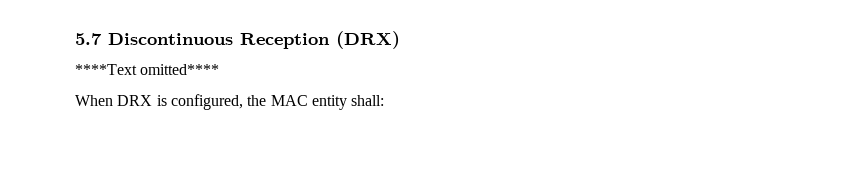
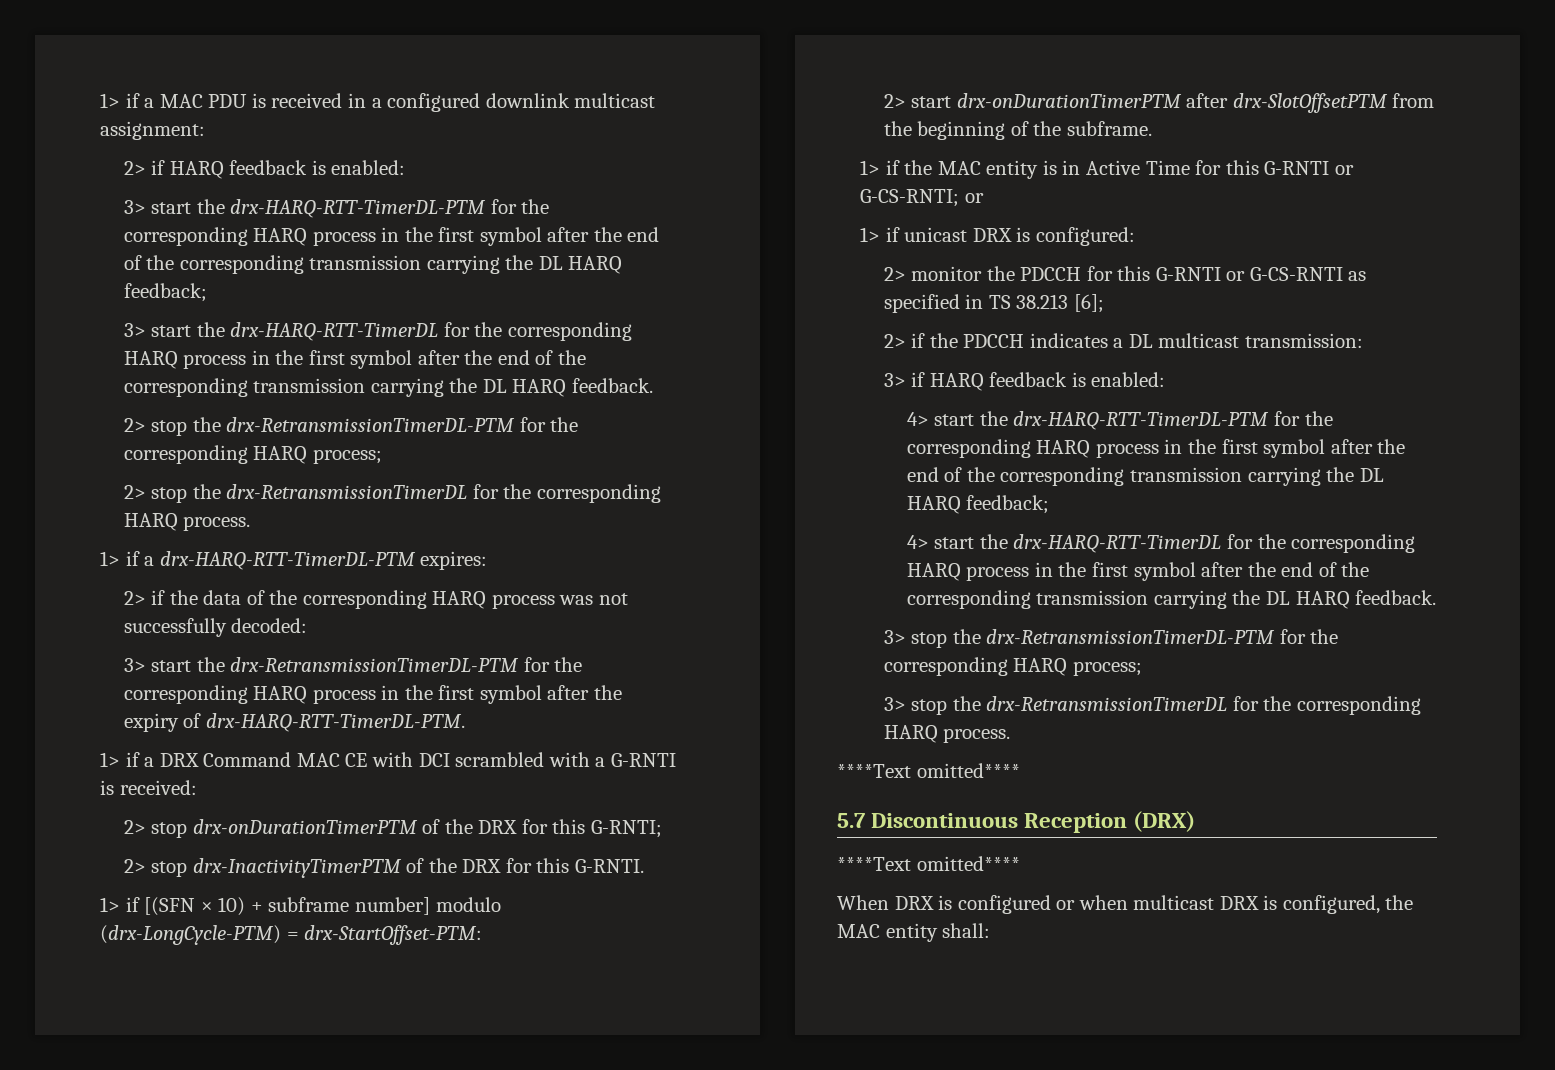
+ 1> if a MAC PDU is received in a configured downlink multicast assignment:
+ 2> if HARQ feedback is enabled:
+ 3> start the drx-HARQ-RTT-TimerDL-PTM for the corresponding HARQ process in the first symbol after the end of the corresponding transmission carrying the DL HARQ feedback;
+ 3> start the drx-HARQ-RTT-TimerDL for the corresponding HARQ process in the first symbol after the end of the corresponding transmission carrying the DL HARQ feedback.
+ 2> stop the drx-RetransmissionTimerDL-PTM for the corresponding HARQ process;
+ 2> stop the drx-RetransmissionTimerDL for the corresponding HARQ process.
+ 1> if a drx-HARQ-RTT-TimerDL-PTM expires:
+ 2> if the data of the corresponding HARQ process was not successfully decoded:
+ 3> start the drx-RetransmissionTimerDL-PTM for the corresponding HARQ process in the first symbol after the expiry of drx-HARQ-RTT-TimerDL-PTM.
+ 1> if a DRX Command MAC CE with DCI scrambled with a G-RNTI is received:
+ 2> stop drx-onDurationTimerPTM of the DRX for this G-RNTI;
+ 2> stop drx-InactivityTimerPTM of the DRX for this G-RNTI.
+ 1> if [(SFN × 10) + subframe number] modulo (drx-LongCycle-PTM) = drx-StartOffset-PTM:
+ 2> start drx-onDurationTimerPTM after drx-SlotOffsetPTM from the beginning of the subframe.
+ 1> if the MAC entity is in Active Time for this G-RNTI or G-CS-RNTI; or
+ 1> if unicast DRX is configured:
+ 2> monitor the PDCCH for this G-RNTI or G-CS-RNTI as specified in TS 38.213 [6];
+ 2> if the PDCCH indicates a DL multicast transmission:
+ 3> if HARQ feedback is enabled:
+ 4> start the drx-HARQ-RTT-TimerDL-PTM for the corresponding HARQ process in the first symbol after the end of the corresponding transmission carrying the DL HARQ feedback;
+ 4> start the drx-HARQ-RTT-TimerDL for the corresponding HARQ process in the first symbol after the end of the corresponding transmission carrying the DL HARQ feedback.
+ 3> stop the drx-RetransmissionTimerDL-PTM for the corresponding HARQ process;
+ 3> stop the drx-RetransmissionTimerDL for the corresponding HARQ process.
+ ****Text omitted****
- When DRX is configured, the MAC entity shall:
+ When DRX is configured or when multicast DRX is configured, the MAC entity shall:

